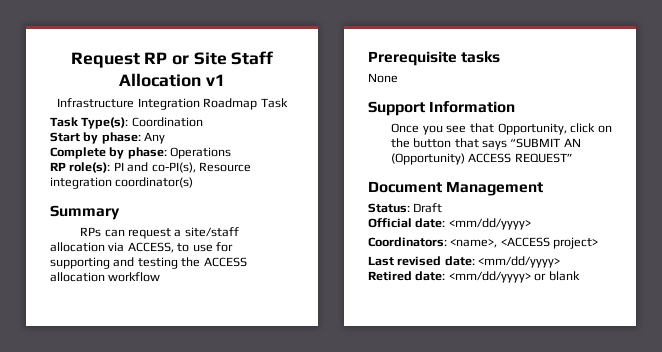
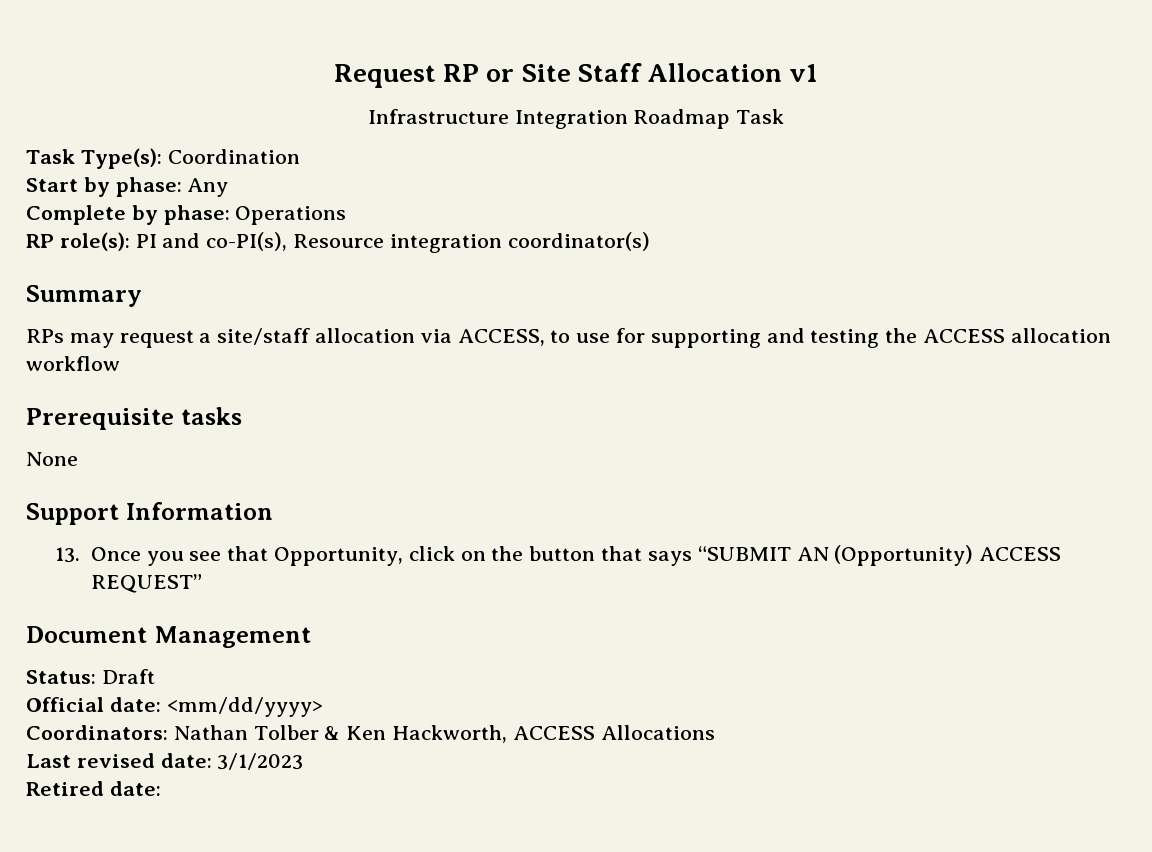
- RPs can request a site/staff allocation via ACCESS, to use for supporting and testing the ACCESS allocation workflow
+ RPs may request a site/staff allocation via ACCESS, to use for supporting and testing the ACCESS allocation workflow
- Once you see that Opportunity, click on the button that says “SUBMIT AN (Opportunity) ACCESS REQUEST”
+ 13. Once you see that Opportunity, click on the button that says “SUBMIT AN (Opportunity) ACCESS REQUEST”
- Coordinators: <name>, <ACCESS project>
+ Coordinators: Nathan Tolber & Ken Hackworth, ACCESS Allocations
- Last revised date: <mm/dd/yyyy>
+ Last revised date: 3/1/2023
- Retired date: <mm/dd/yyyy> or blank
+ Retired date:

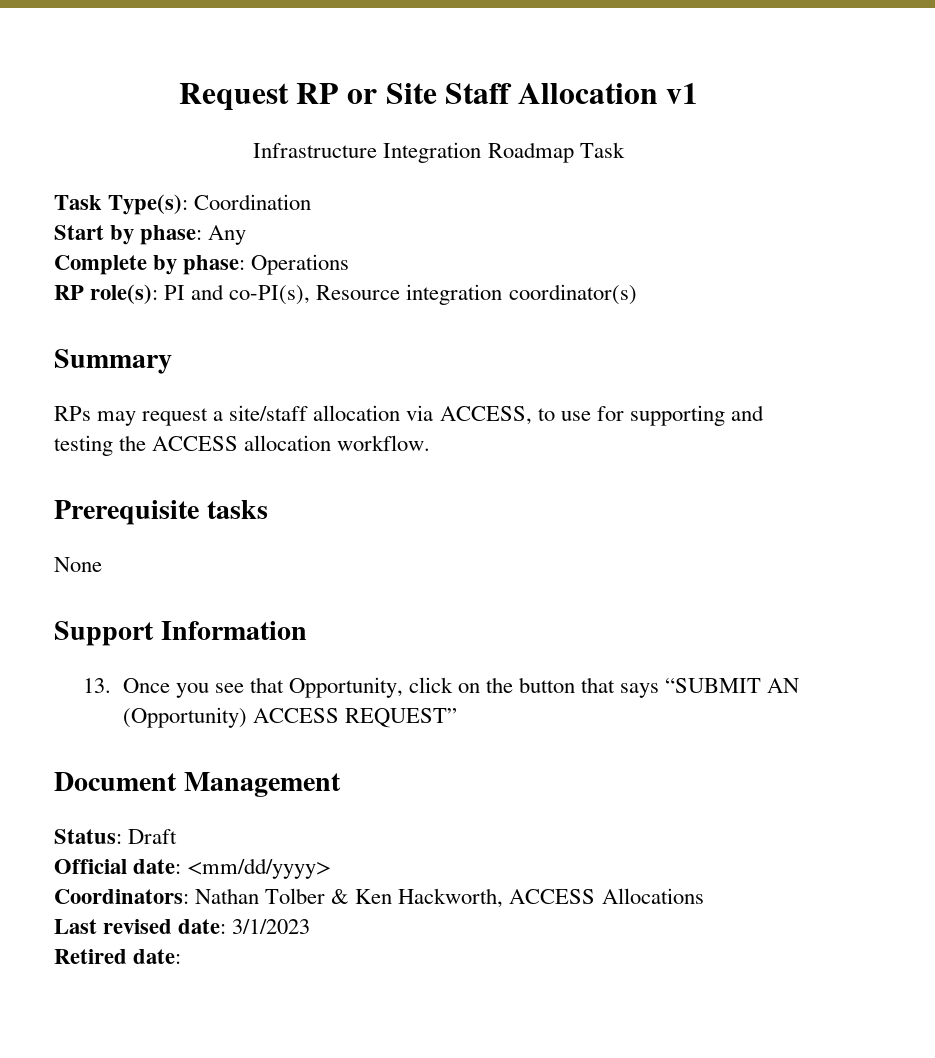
- RPs may request a site/staff allocation via ACCESS, to use for supporting and testing the ACCESS allocation workflow
+ RPs may request a site/staff allocation via ACCESS, to use for supporting and testing the ACCESS allocation workflow.

